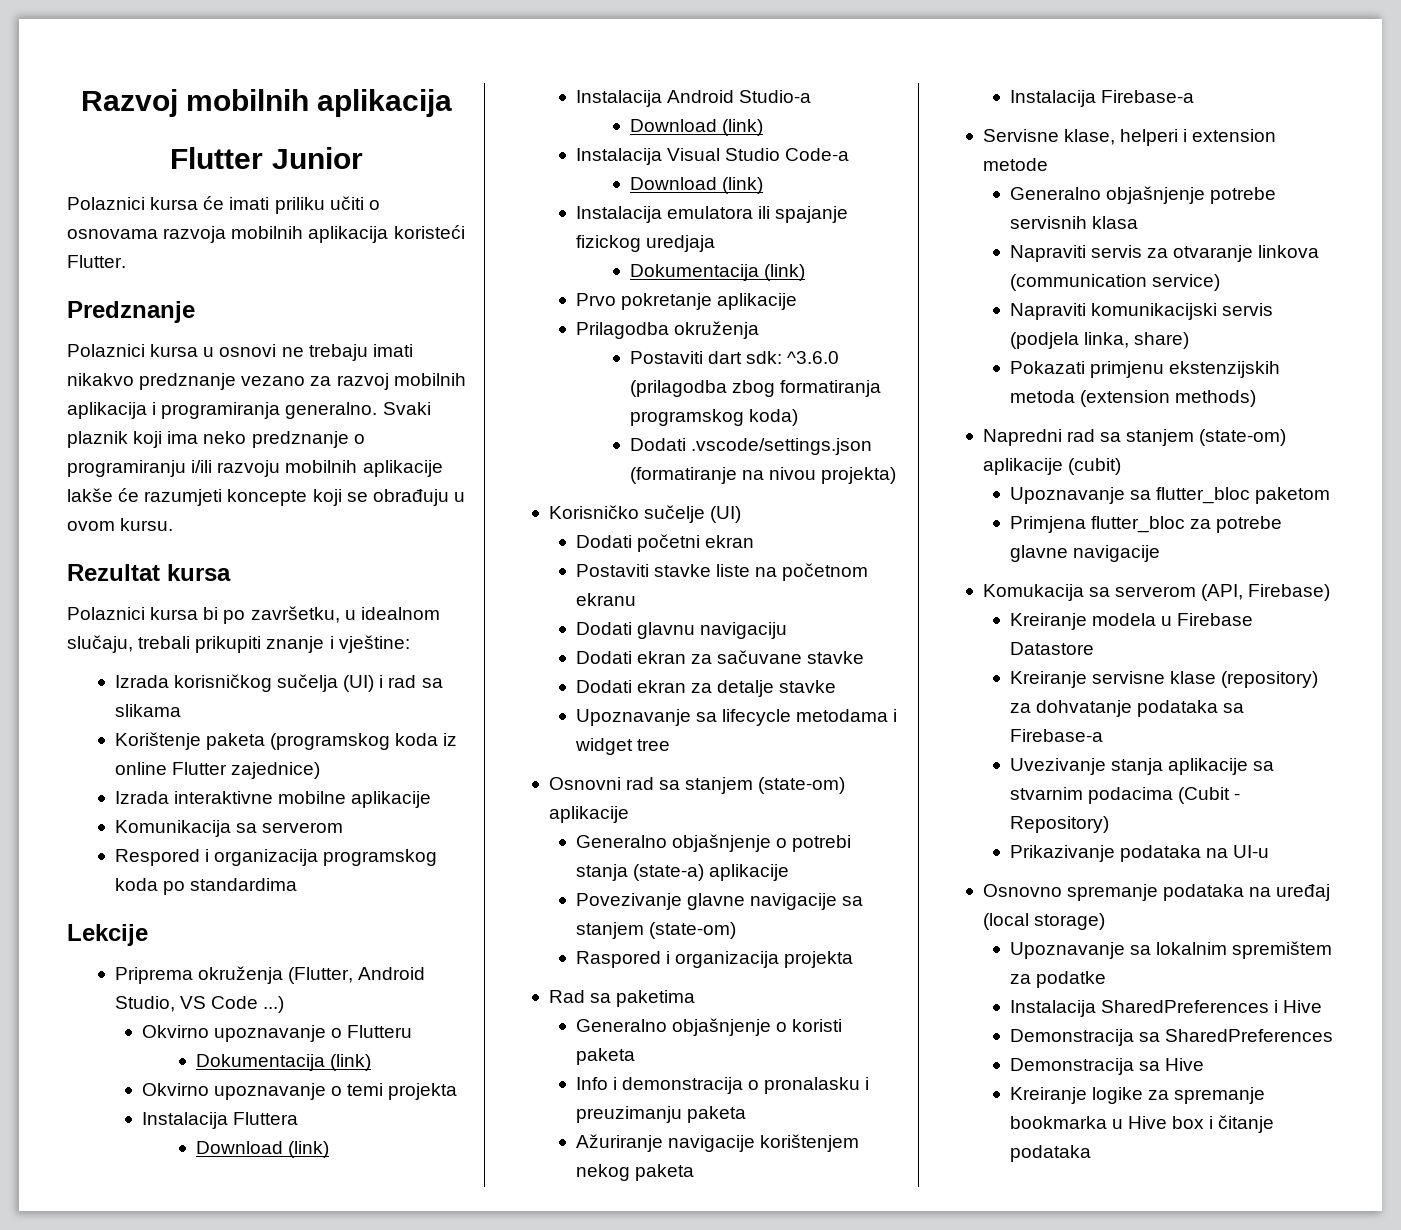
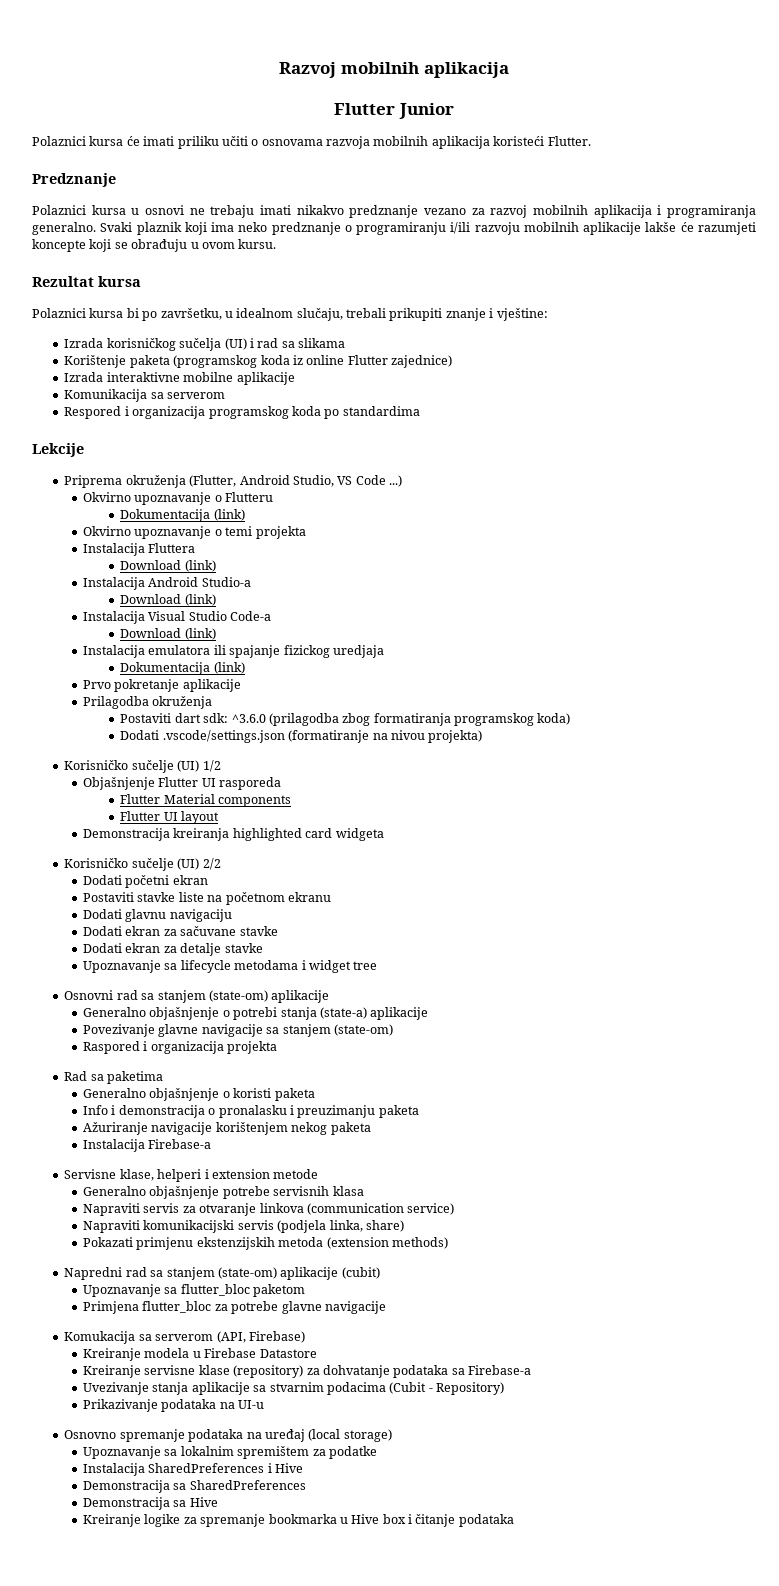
- Korisničko sučelje (UI)
+ Korisničko sučelje (UI) 1/2
+ Objašnjenje Flutter UI rasporeda
+ Flutter Material components
+ Flutter UI layout
+ Demonstracija kreiranja highlighted card widgeta
+ Korisničko sučelje (UI) 2/2

